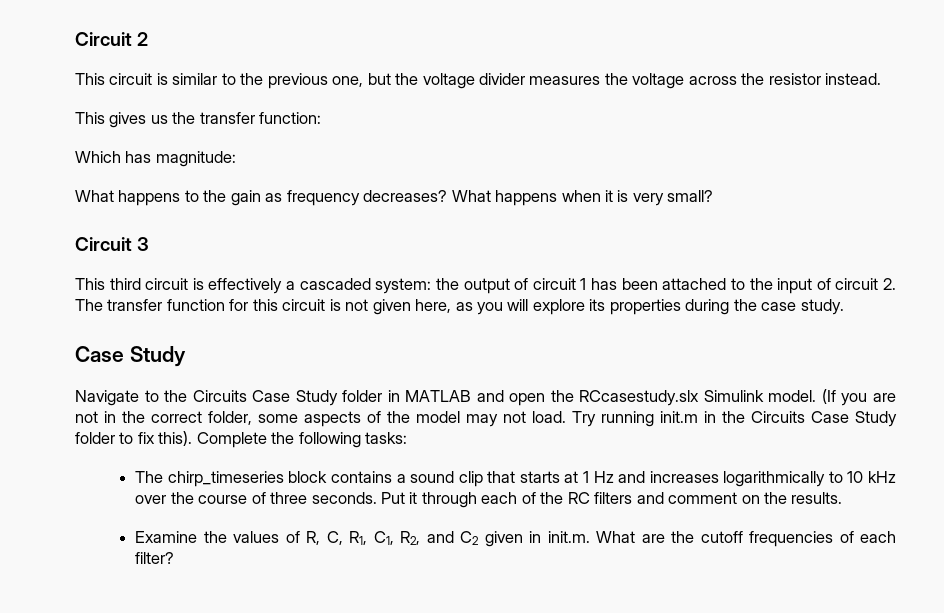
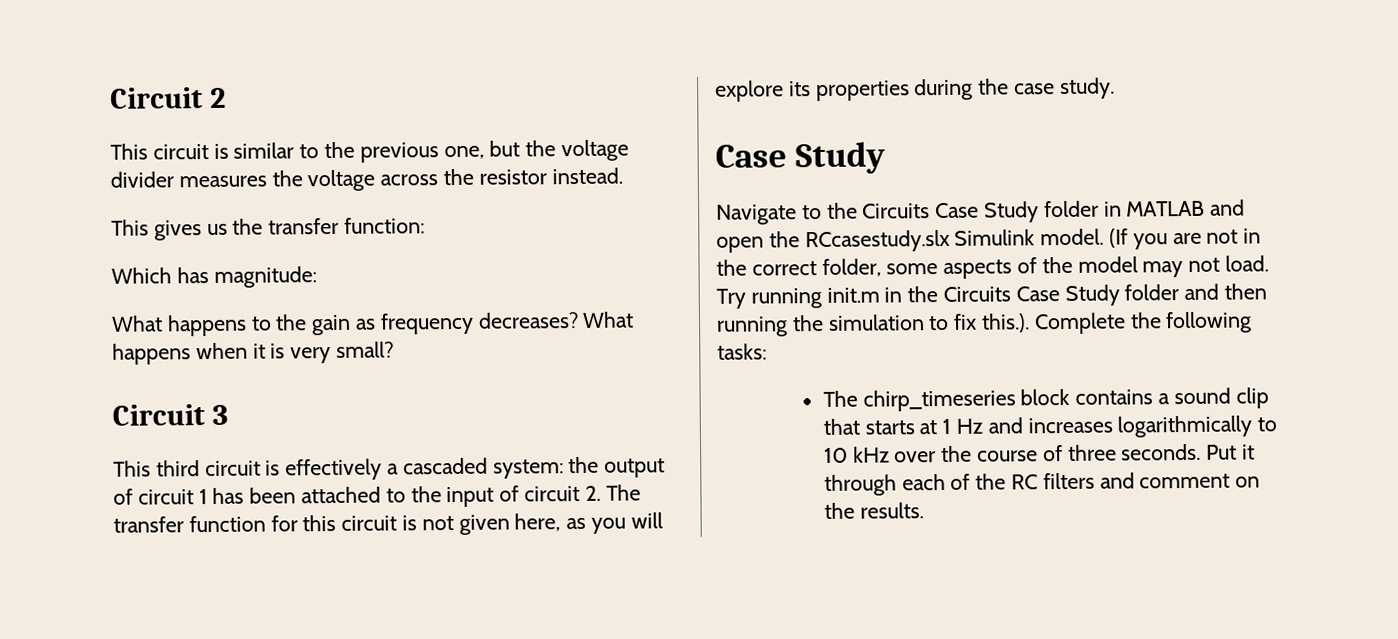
- Try running init.m in the Circuits Case Study folder to fix this). Complete the following tasks:
+ Try running init.m in the Circuits Case Study folder and then running the simulation to fix this.). Complete the following tasks:
- Examine the values of R, C, R1, C1, R2, and C2 given in init.m. What are the cutoff frequencies of each filter?

